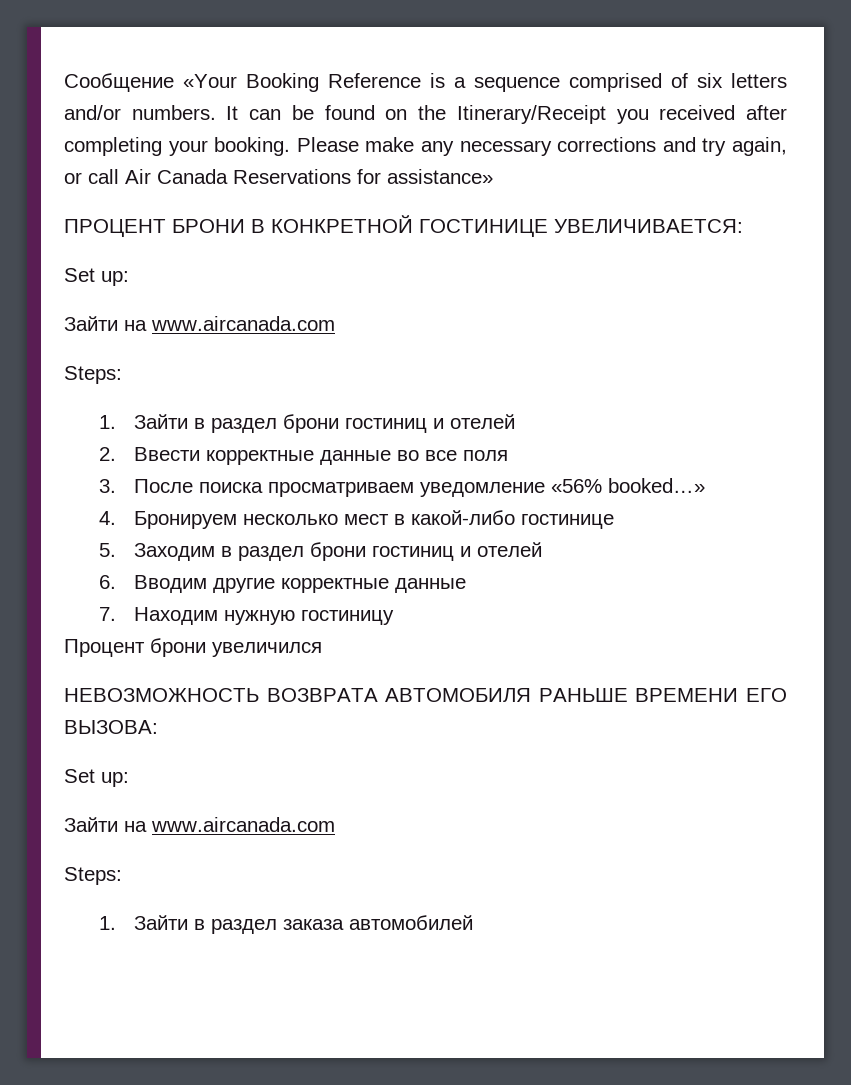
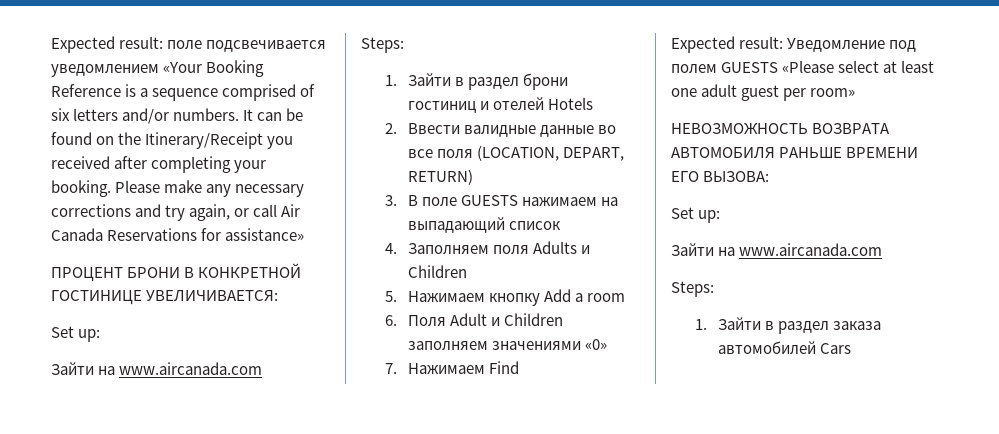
- Сообщение «Your Booking Reference is a sequence comprised of six letters and/or numbers.
+ Expected result: поле подсвечивается уведомлением «Your Booking Reference is a sequence comprised of six letters and/or numbers.
- 1. Зайти в раздел брони гостиниц и отелей
+ 1. Зайти в раздел брони гостиниц и отелей Hotels
- 2. Ввести корректные данные во все поля
- 3. После поиска просматриваем уведомление «56% booked…»
- 4. Бронируем несколько мест в какой-либо гостинице
- 5. Заходим в раздел брони гостиниц и отелей
- 6. Вводим другие корректные данные
- 7. Находим нужную гостиницу
- Процент брони увеличился
+ 2. Ввести валидные данные во все поля (LOCATION, DEPART, RETURN)
+ 3. В поле GUESTS нажимаем на выпадающий список
+ 4. Заполняем поля Adults и Children
+ 5. Нажимаем кнопку Add a room
+ 6. Поля Adult и Children заполняем значениями «0»
+ 7. Нажимаем Find
+ Expected result: Уведомление под полем GUESTS «Please select at least one adult guest per room»
- 1. Зайти в раздел заказа автомобилей
+ 1. Зайти в раздел заказа автомобилей Cars

